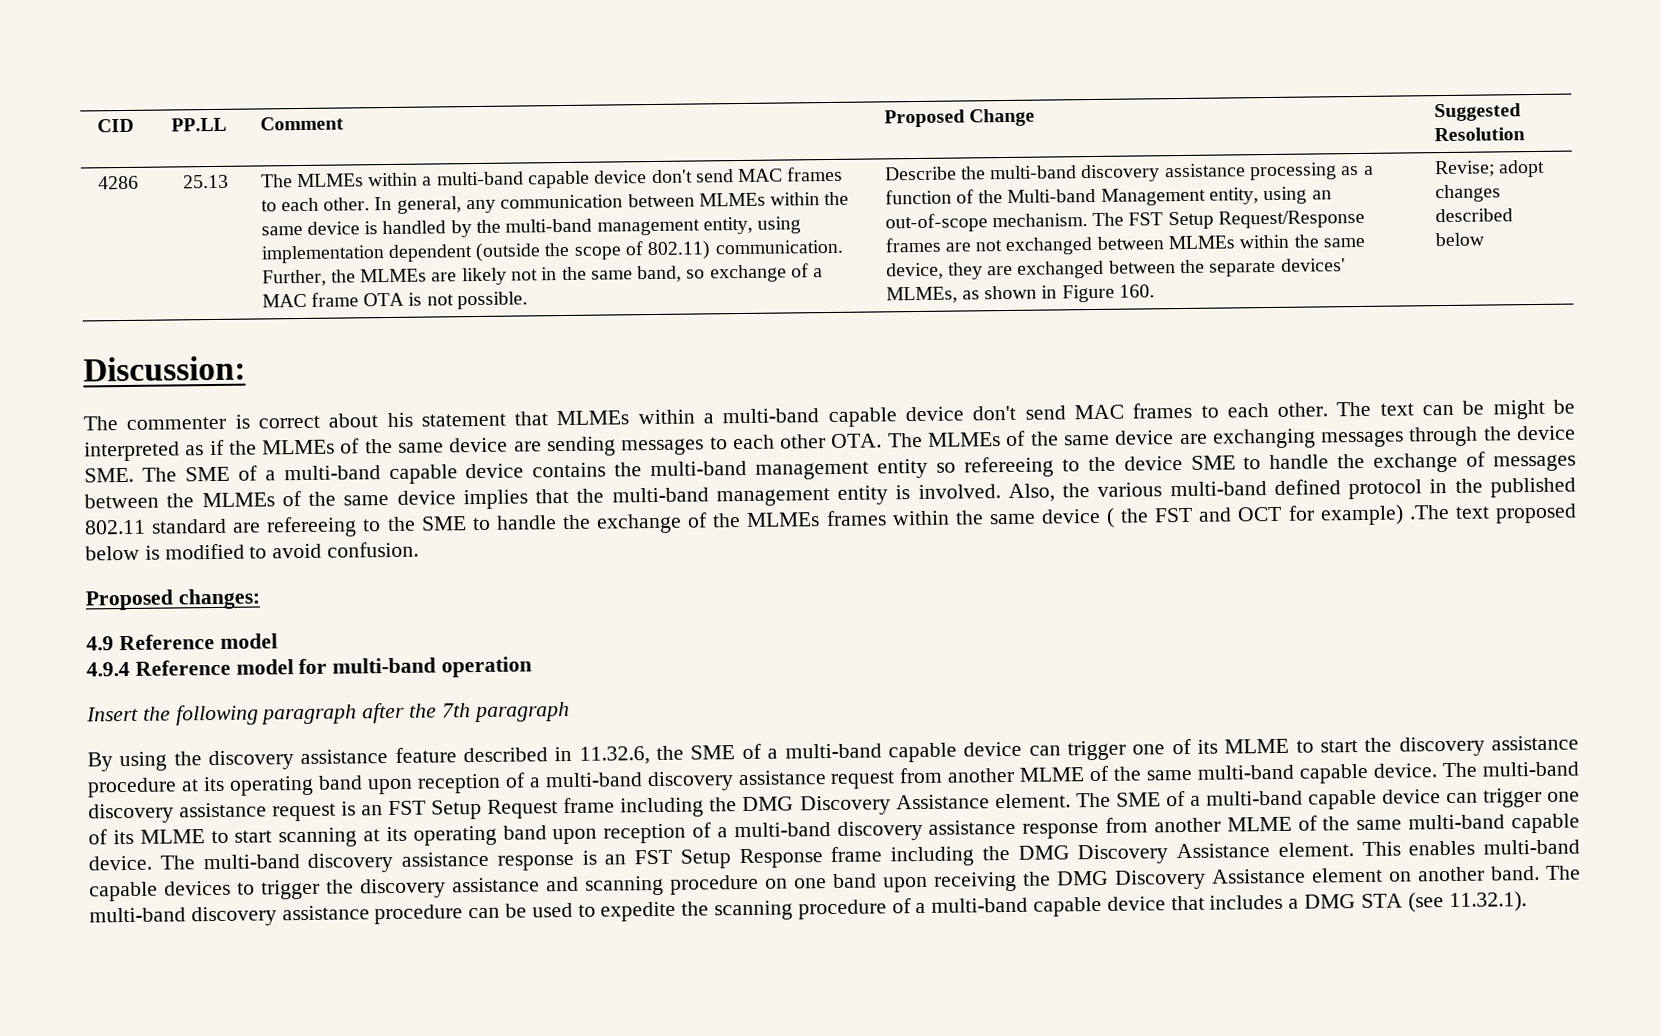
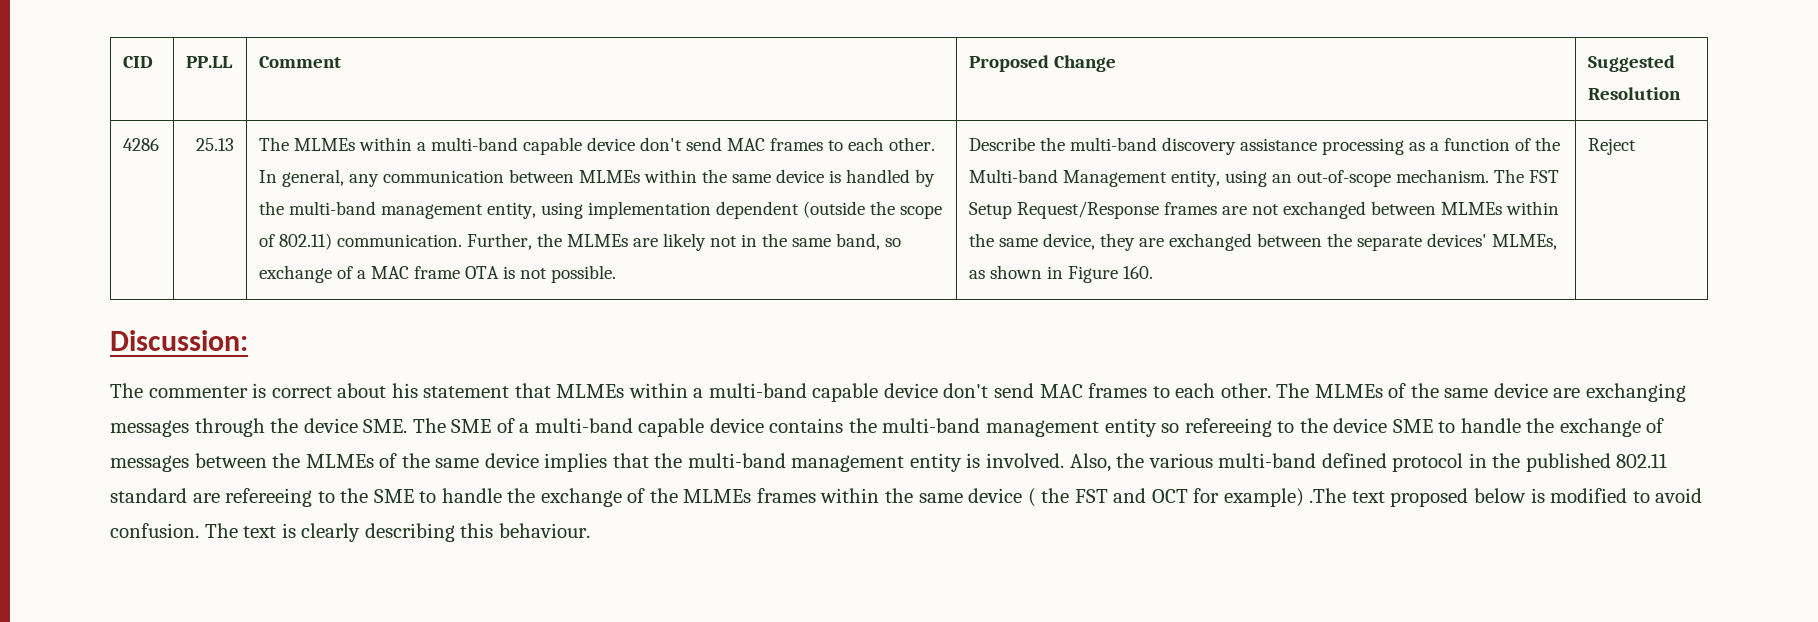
- Revise; adopt changes described below
+ Reject
- The text can be might be interpreted as if the MLMEs of the same device are sending messages to each other OTA. The MLMEs of the same device are exchanging messages through the device SME. The SME of a multi-band capable device contains the multi-band management entity so refereeing to the device SME to handle the exchange of messages between the MLMEs of the same device implies that the multi-band management entity is involved.
+ The MLMEs of the same device are exchanging messages through the device SME. The SME of a multi-band capable device contains the multi-band management entity so refereeing to the device SME to handle the exchange of messages between the MLMEs of the same device implies that the multi-band management entity is involved.
- Also, the various multi-band defined protocol in the published 802.11 standard are refereeing to the SME to handle the exchange of the MLMEs frames within the same device ( the FST and OCT for example) .The text proposed below is modified to avoid confusion.
- Proposed changes:
- 4.9 Reference model
- 4.9.4 Reference model for multi-band operation
- Insert the following paragraph after the 7th paragraph
- By using the discovery assistance feature described in 11.32.6, the SME of a multi-band capable device can trigger one of its MLME to start the discovery assistance procedure at its operating band upon reception of a multi-band discovery assistance request from another MLME of the same multi-band capable device. The multi-band discovery assistance request is an FST Setup Request frame including the DMG Discovery Assistance element. The SME of a multi-band capable device can trigger one of its MLME to start scanning at its operating band upon reception of a multi-band discovery assistance response from another MLME of the same multi-band capable device. The multi-band discovery assistance response is an FST Setup Response frame including the DMG Discovery Assistance element. This enables multi-band capable devices to trigger the discovery assistance and scanning procedure on one band upon receiving the DMG Discovery Assistance element on another band. The multi-band discovery assistance procedure can be used to expedite the scanning procedure of a multi-band capable device that includes a DMG STA (see 11.32.1).
+ Also, the various multi-band defined protocol in the published 802.11 standard are refereeing to the SME to handle the exchange of the MLMEs frames within the same device ( the FST and OCT for example) .The text proposed below is modified to avoid confusion. The text is clearly describing this behaviour.

